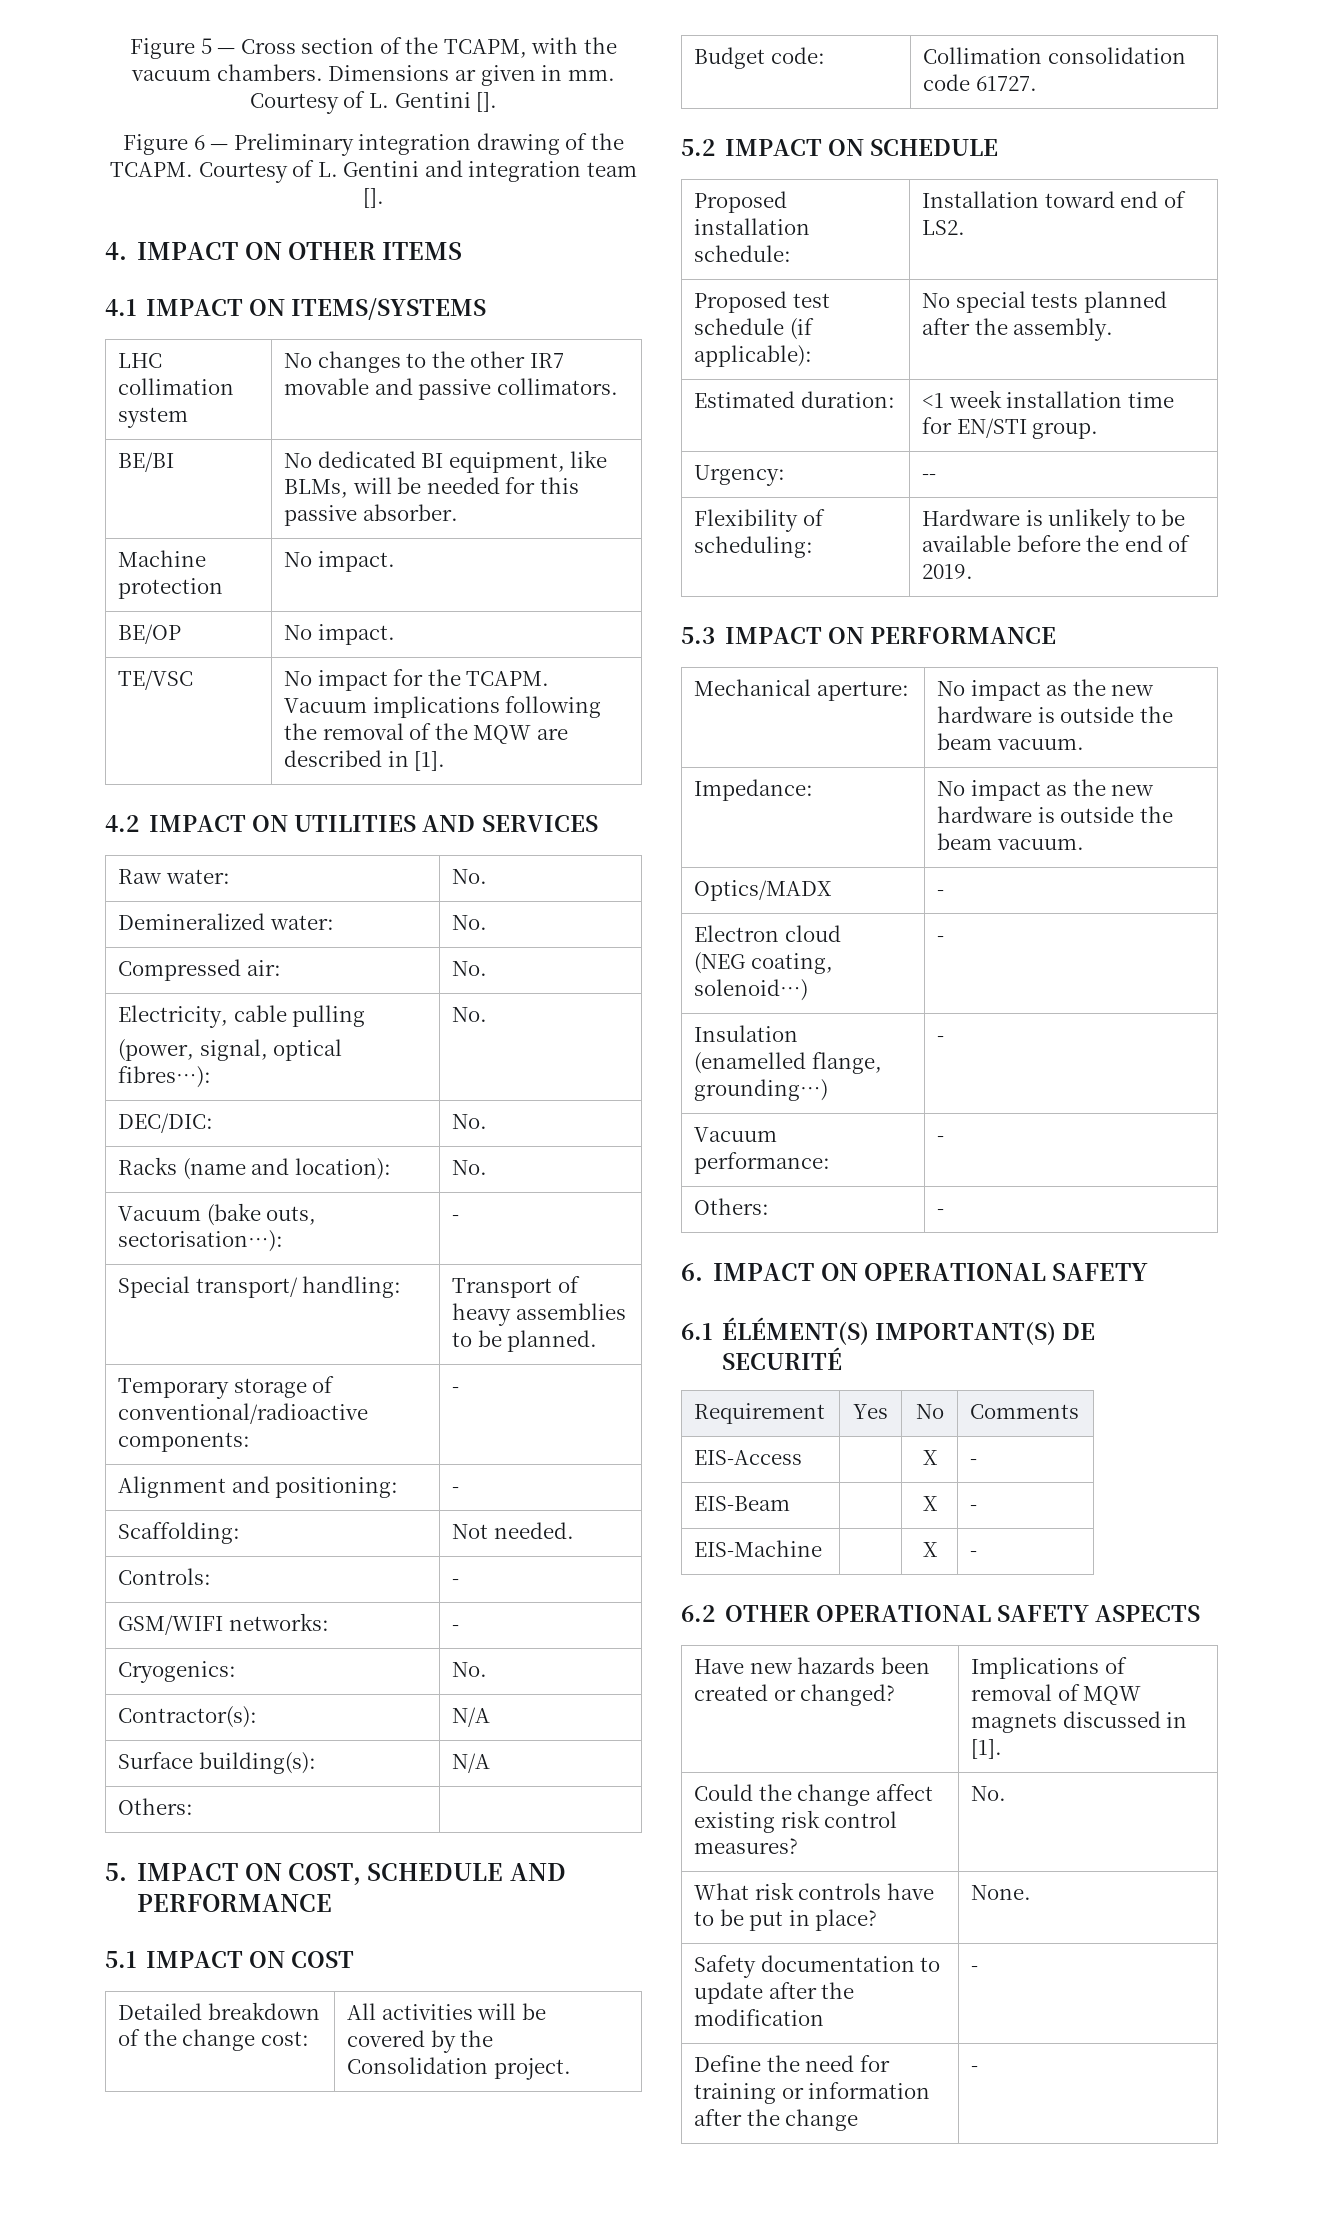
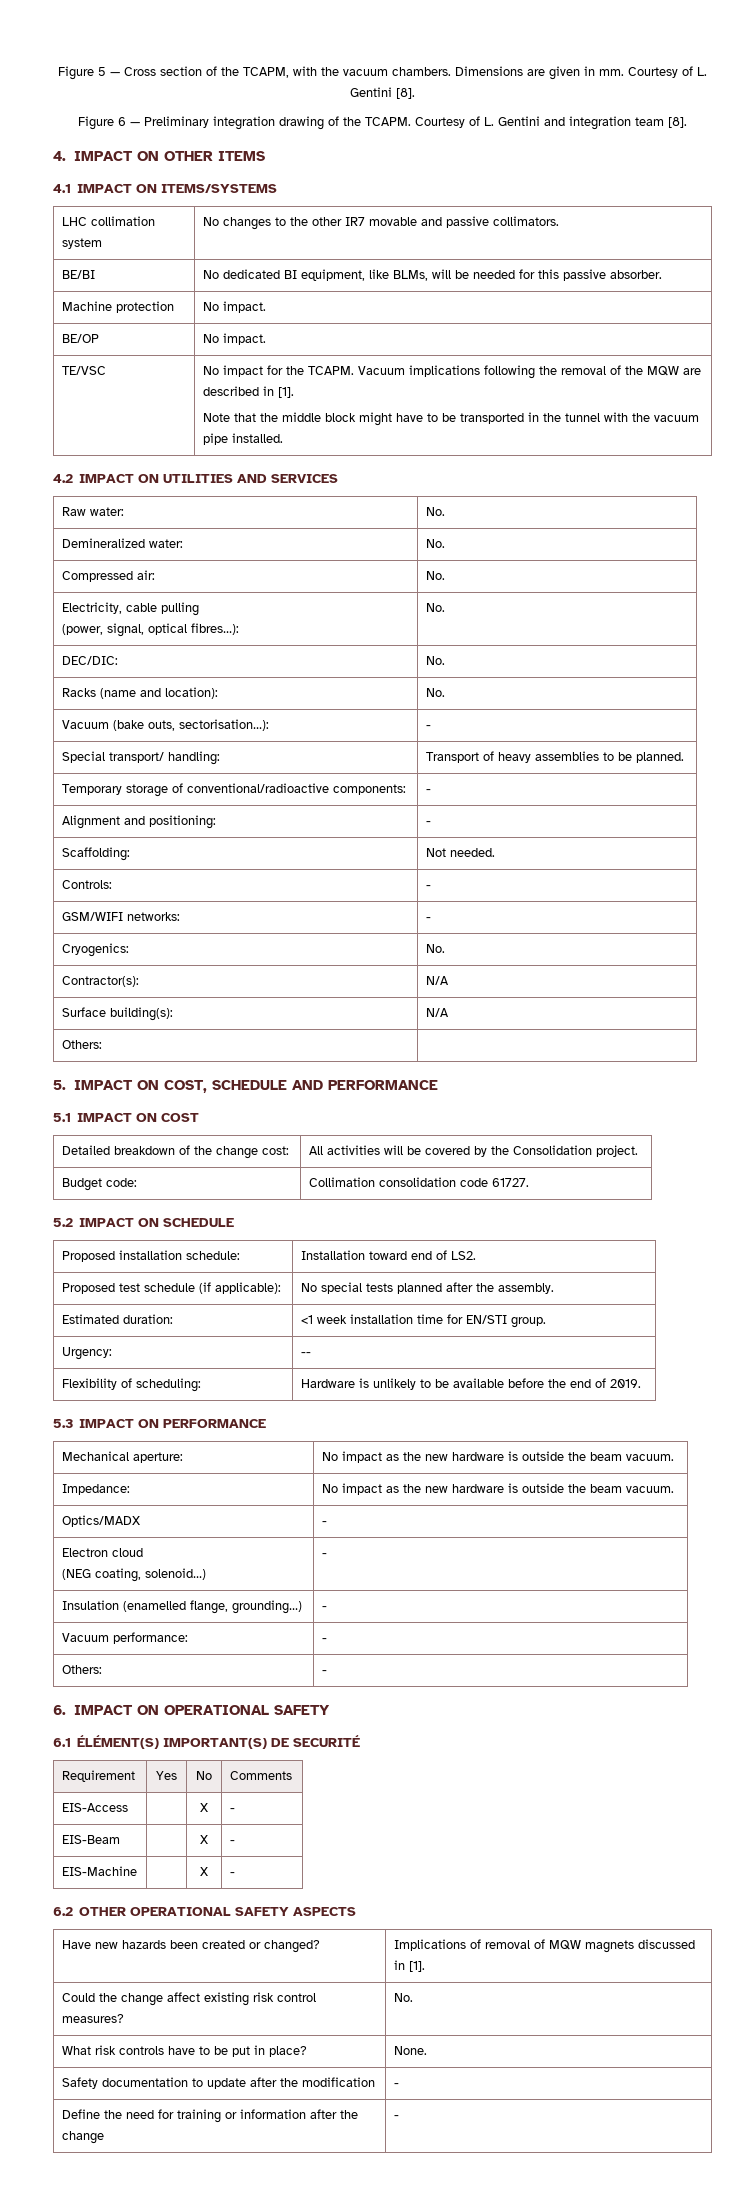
- Dimensions ar given in mm.
+ Dimensions are given in mm.
- Courtesy of L. Gentini [].
+ Courtesy of L. Gentini [8].
- Courtesy of L. Gentini and integration team [].
+ Courtesy of L. Gentini and integration team [8].
  TE/VSC | No impact for the TCAPM. Vacuum implications following the removal of the MQW are described in [1].
+ Note that the middle block might have to be transported in the tunnel with the vacuum pipe installed.

